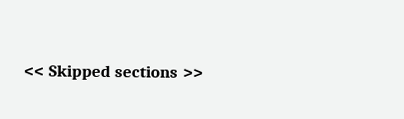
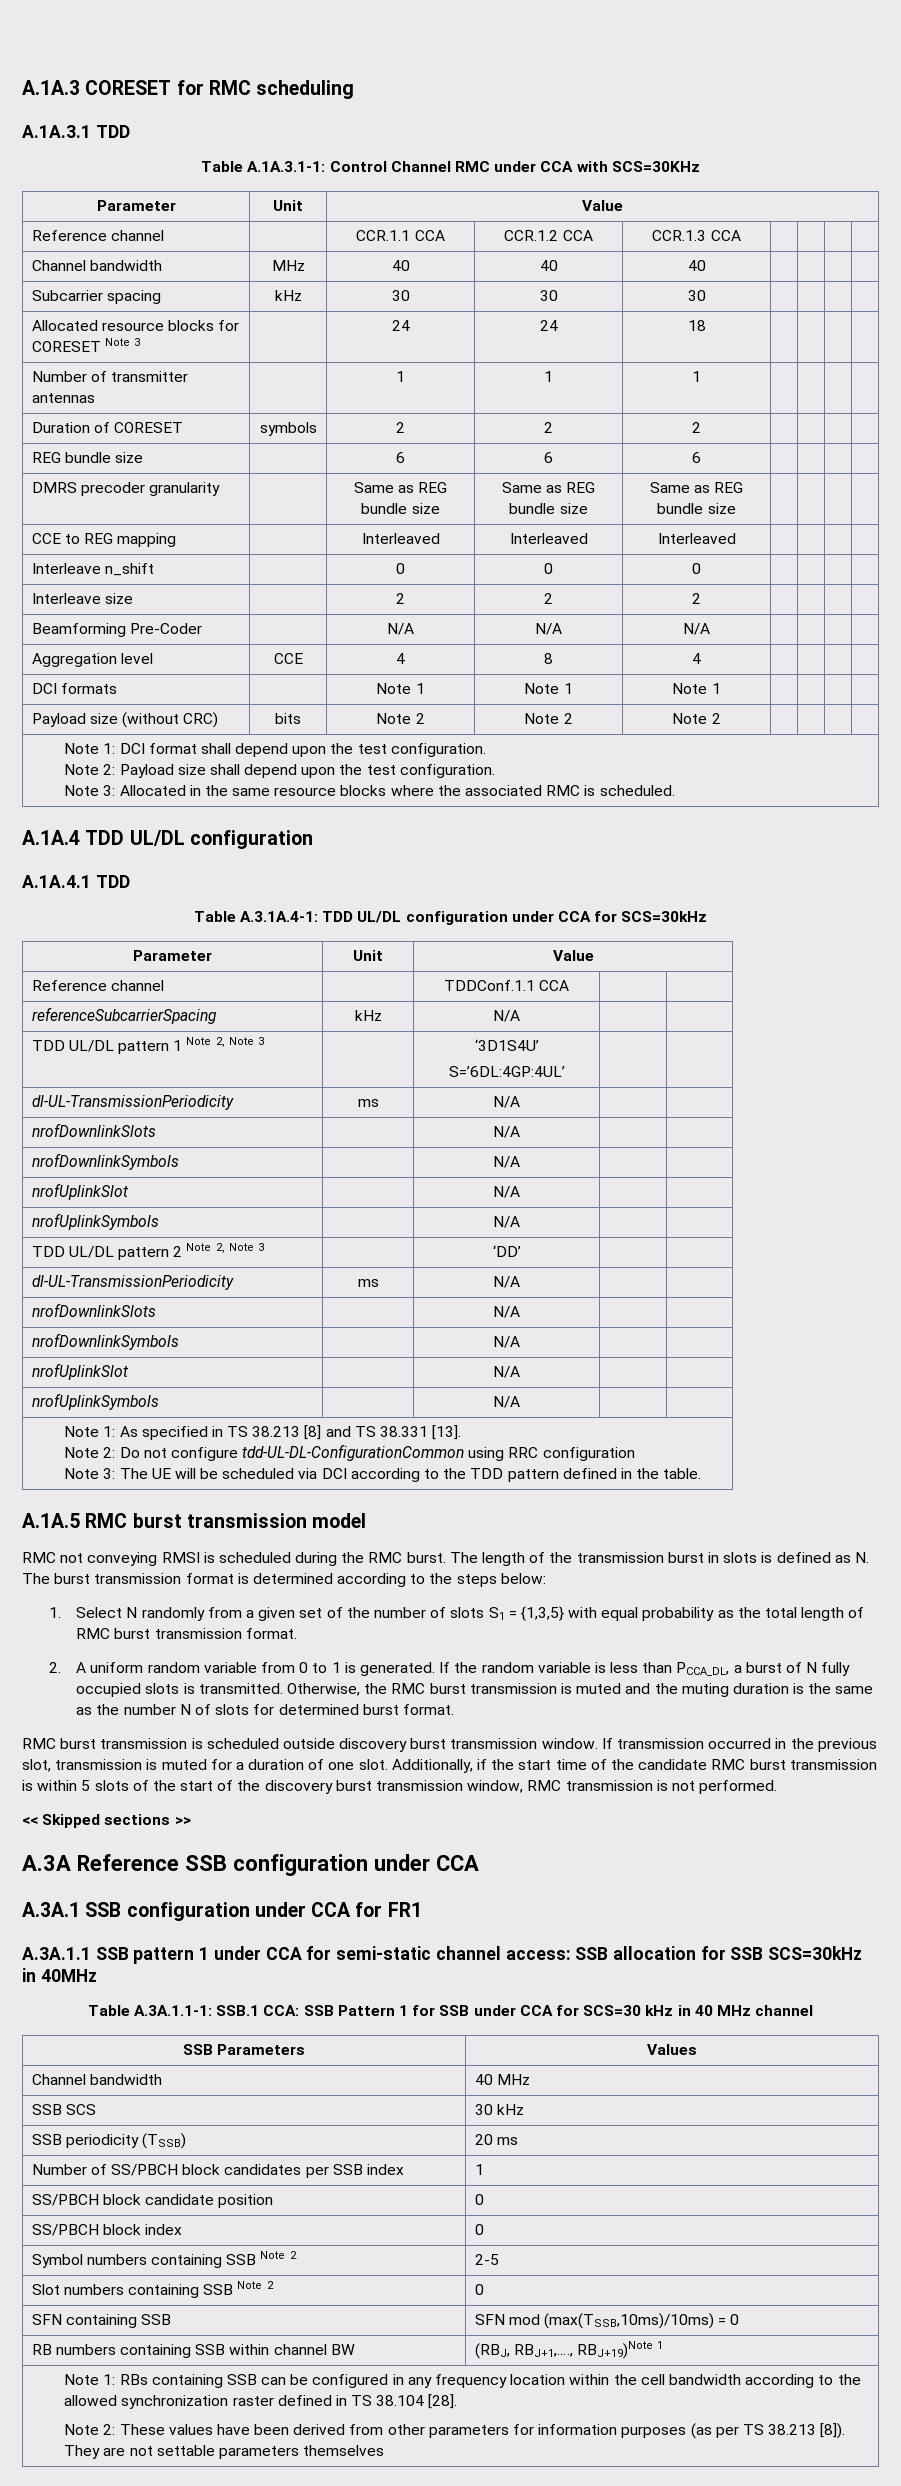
+ A.1A.3 CORESET for RMC scheduling
+ A.1A.3.1 TDD
+ Table A.1A.3.1-1: Control Channel RMC under CCA with SCS=30KHz
+ Parameter | Unit | Value
+ Reference channel | | CCR.1.1 CCA | CCR.1.2 CCA | CCR.1.3 CCA | | | |
+ Channel bandwidth | MHz | 40 | 40 | 40 | | | |
+ Subcarrier spacing | kHz | 30 | 30 | 30 | | | |
+ Allocated resource blocks for CORESET Note 3 | | 24 | 24 | 18 | | | |
+ Number of transmitter antennas | | 1 | 1 | 1 | | | |
+ Duration of CORESET | symbols | 2 | 2 | 2 | | | |
+ REG bundle size | | 6 | 6 | 6 | | | |
+ DMRS precoder granularity | | Same as REG bundle size | Same as REG bundle size | Same as REG bundle size | | | |
+ CCE to REG mapping | | Interleaved | Interleaved | Interleaved | | | |
+ Interleave n_shift | | 0 | 0 | 0 | | | |
+ Interleave size | | 2 | 2 | 2 | | | |
+ Beamforming Pre-Coder | | N/A | N/A | N/A | | | |
+ Aggregation level | CCE | 4 | 8 | 4 | | | |
+ DCI formats | | Note 1 | Note 1 | Note 1 | | | |
+ Payload size (without CRC) | bits | Note 2 | Note 2 | Note 2 | | | |
+ Note 1: DCI format shall depend upon the test configuration.
+ Note 2: Payload size shall depend upon the test configuration.
+ Note 3: Allocated in the same resource blocks where the associated RMC is scheduled.
+ A.1A.4 TDD UL/DL configuration
+ A.1A.4.1 TDD
+ Table A.3.1A.4-1: TDD UL/DL configuration under CCA for SCS=30kHz
+ Parameter | Unit | Value
+ Reference channel | | TDDConf.1.1 CCA | |
+ referenceSubcarrierSpacing | kHz | N/A | |
+ TDD UL/DL pattern 1 Note 2, Note 3 | | ‘3D1S4U’
+ S=’6DL:4GP:4UL’ | |
+ dl-UL-TransmissionPeriodicity | ms | N/A | |
+ nrofDownlinkSlots | | N/A | |
+ nrofDownlinkSymbols | | N/A | |
+ nrofUplinkSlot | | N/A | |
+ nrofUplinkSymbols | | N/A | |
+ TDD UL/DL pattern 2 Note 2, Note 3 | | ‘DD’ | |
+ dl-UL-TransmissionPeriodicity | ms | N/A | |
+ nrofDownlinkSlots | | N/A | |
+ nrofDownlinkSymbols | | N/A | |
+ nrofUplinkSlot | | N/A | |
+ nrofUplinkSymbols | | N/A | |
+ Note 1: As specified in TS 38.213 [8] and TS 38.331 [13].
+ Note 2: Do not configure tdd-UL-DL-ConfigurationCommon using RRC configuration
+ Note 3: The UE will be scheduled via DCI according to the TDD pattern defined in the table.
+ A.1A.5 RMC burst transmission model
+ RMC not conveying RMSI is scheduled during the RMC burst. The length of the transmission burst in slots is defined as N. The burst transmission format is determined according to the steps below:
+ 1. Select N randomly from a given set of the number of slots S1 = {1,3,5} with equal probability as the total length of RMC burst transmission format.
+ 2. A uniform random variable from 0 to 1 is generated. If the random variable is less than PCCA_DL, a burst of N fully occupied slots is transmitted. Otherwise, the RMC burst transmission is muted and the muting duration is the same as the number N of slots for determined burst format.
+ RMC burst transmission is scheduled outside discovery burst transmission window. If transmission occurred in the previous slot, transmission is muted for a duration of one slot. Additionally, if the start time of the candidate RMC burst transmission is within 5 slots of the start of the discovery burst transmission window, RMC transmission is not performed.
  << Skipped sections >>
+ A.3A Reference SSB configuration under CCA
+ A.3A.1 SSB configuration under CCA for FR1
+ A.3A.1.1 SSB pattern 1 under CCA for semi-static channel access: SSB allocation for SSB SCS=30kHz in 40MHz
+ Table A.3A.1.1-1: SSB.1 CCA: SSB Pattern 1 for SSB under CCA for SCS=30 kHz in 40 MHz channel
+ SSB Parameters | Values
+ Channel bandwidth | 40 MHz
+ SSB SCS | 30 kHz
+ SSB periodicity (TSSB) | 20 ms
+ Number of SS/PBCH block candidates per SSB index | 1
+ SS/PBCH block candidate position | 0
+ SS/PBCH block index | 0
+ Symbol numbers containing SSB Note 2 | 2-5
+ Slot numbers containing SSB Note 2 | 0
+ SFN containing SSB | SFN mod (max(TSSB,10ms)/10ms) = 0
+ RB numbers containing SSB within channel BW | (RBJ, RBJ+1,.…, RBJ+19)Note 1
+ Note 1: RBs containing SSB can be configured in any frequency location within the cell bandwidth according to the allowed synchronization raster defined in TS 38.104 [28].
+ Note 2: These values have been derived from other parameters for information purposes (as per TS 38.213 [8]). They are not settable parameters themselves

